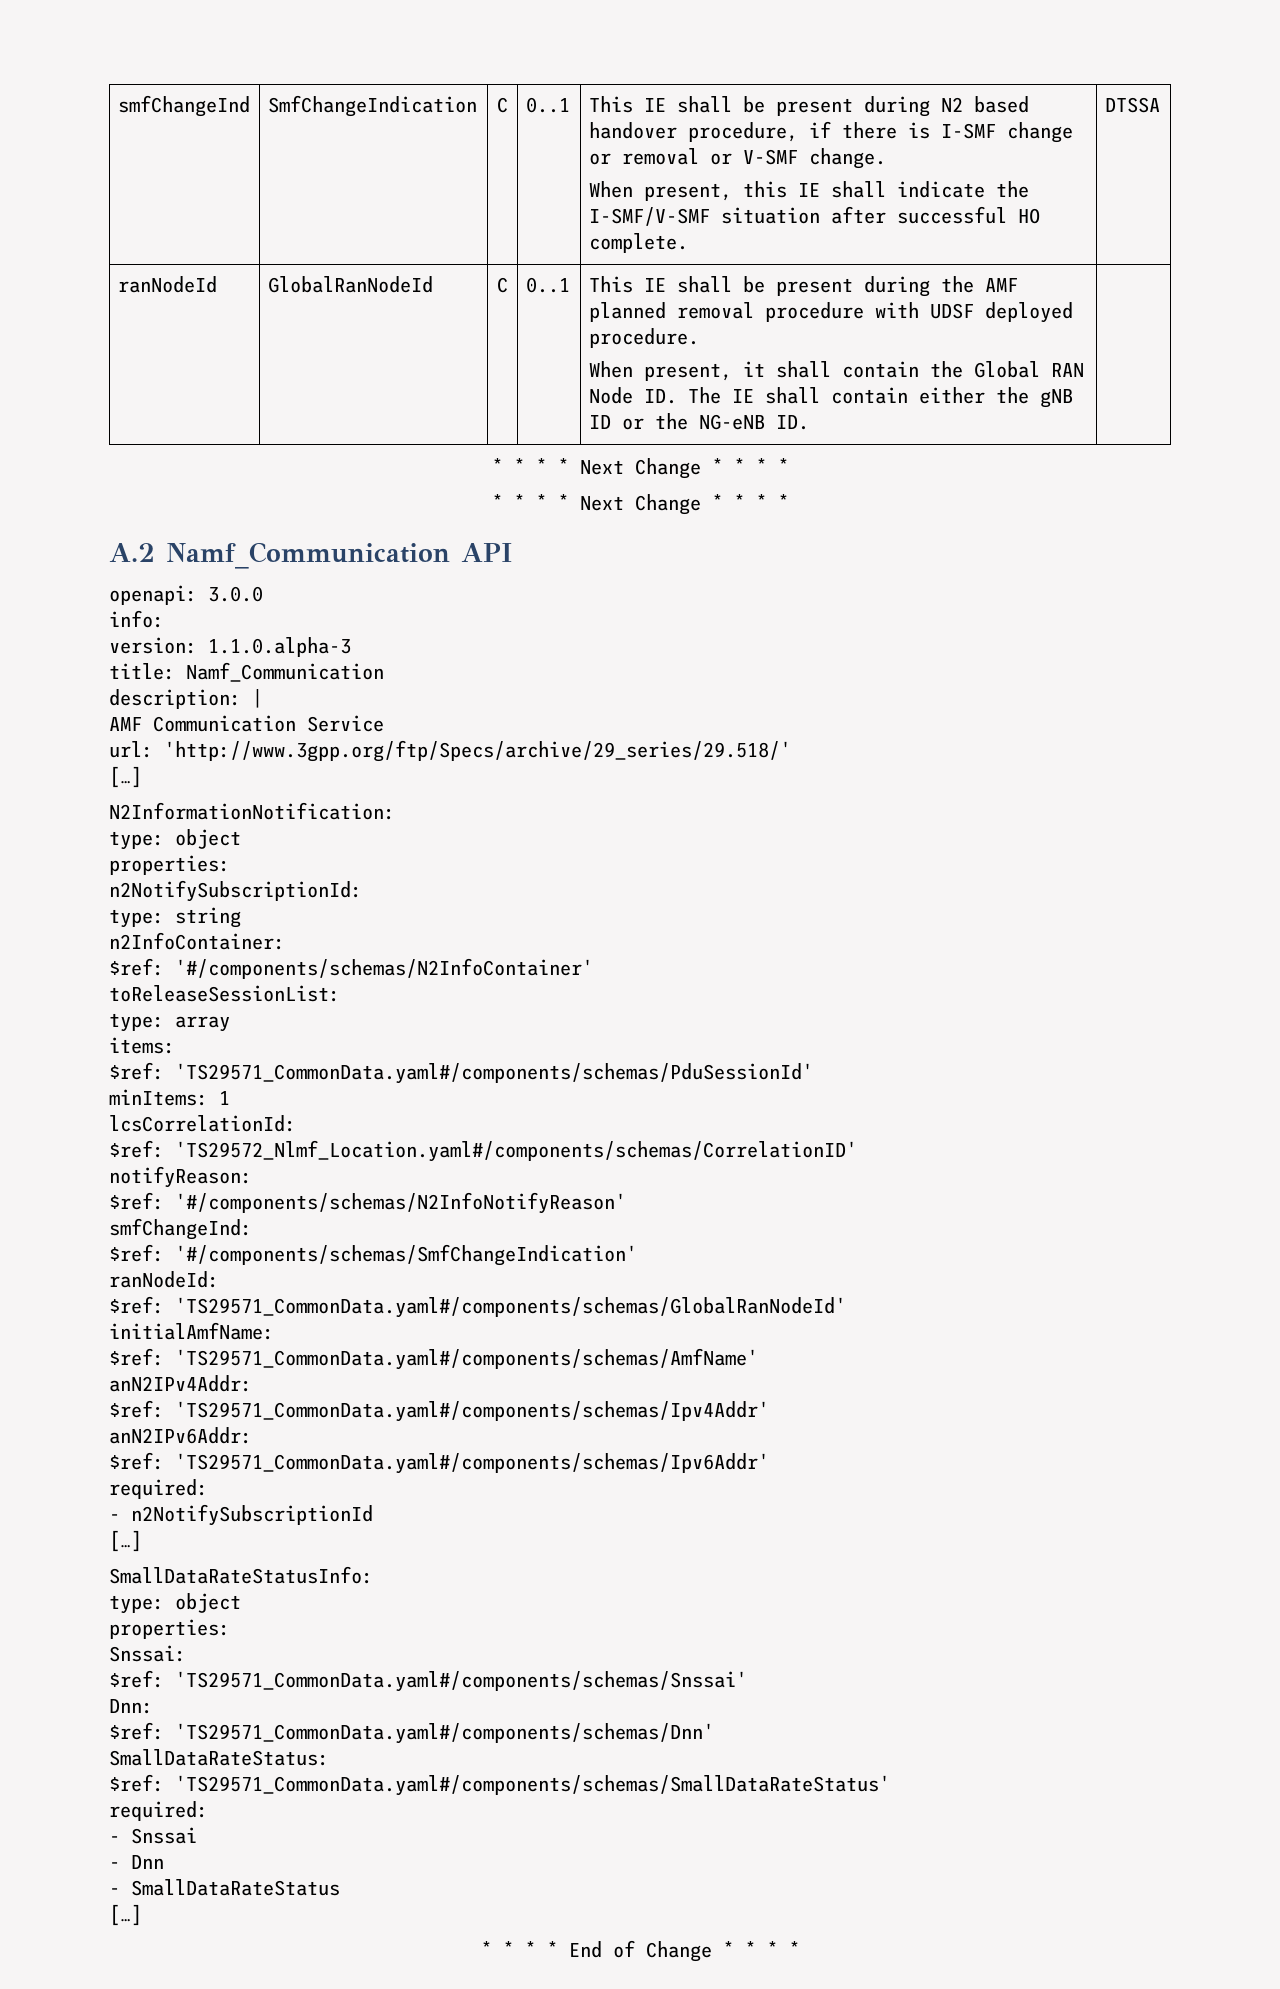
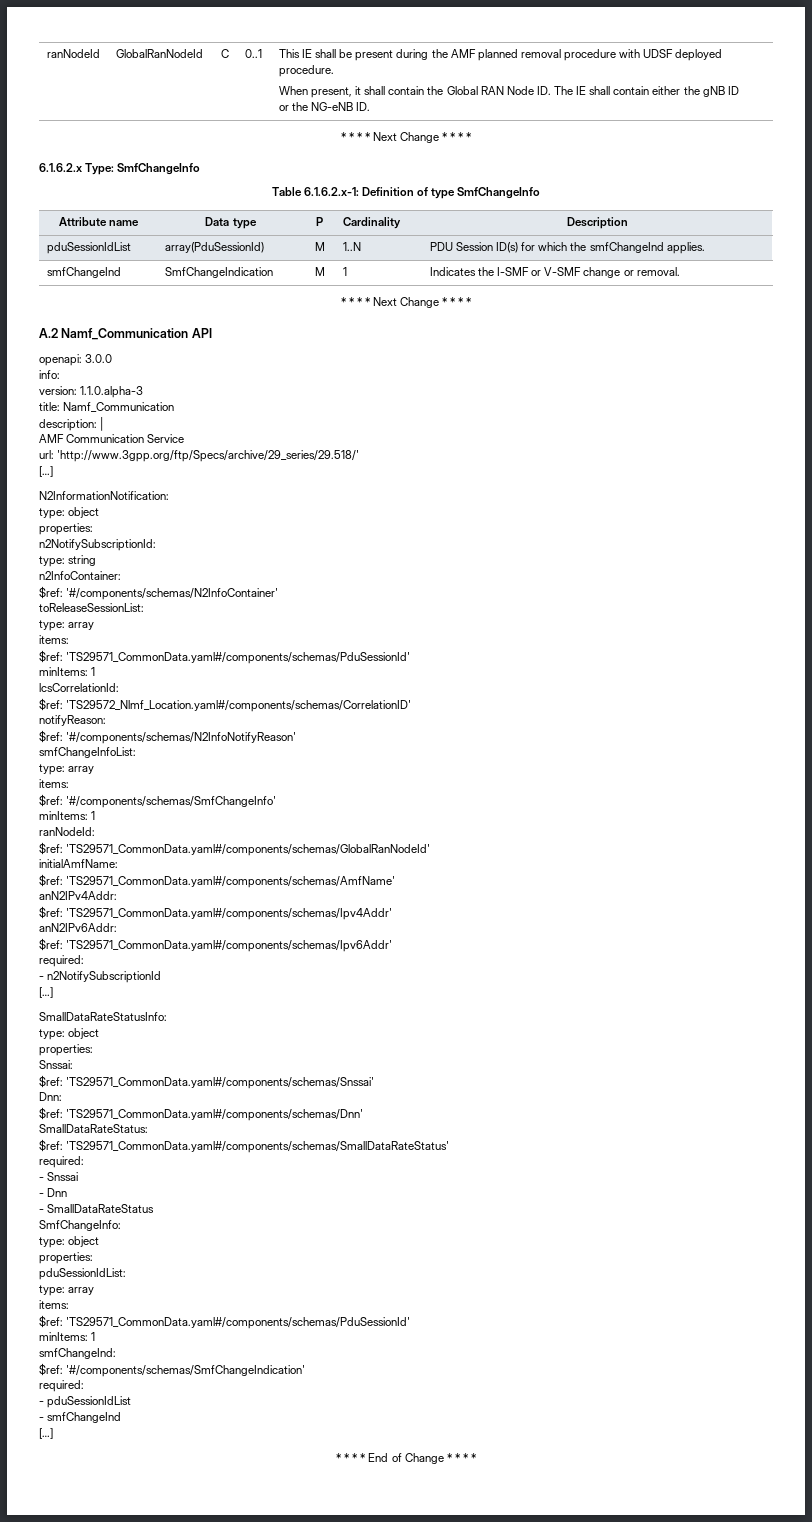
- smfChangeInd | SmfChangeIndication | C | 0..1 | This IE shall be present during N2 based handover procedure, if there is I-SMF change or removal or V-SMF change.
- When present, this IE shall indicate the I-SMF/V-SMF situation after successful HO complete. | DTSSA
+ 6.1.6.2.x Type: SmfChangeInfo
+ Table 6.1.6.2.x-1: Definition of type SmfChangeInfo
+ Attribute name | Data type | P | Cardinality | Description
+ pduSessionIdList | array(PduSessionId) | M | 1..N | PDU Session ID(s) for which the smfChangeInd applies.
+ smfChangeInd | SmfChangeIndication | M | 1 | Indicates the I-SMF or V-SMF change or removal.
- smfChangeInd:
- $ref: '#/components/schemas/SmfChangeIndication'
+ smfChangeInfoList:
+ type: array
+ items:
+ $ref: '#/components/schemas/SmfChangeInfo'
+ minItems: 1
+ SmfChangeInfo:
+ type: object
+ properties:
+ pduSessionIdList:
+ type: array
+ items:
+ $ref: 'TS29571_CommonData.yaml#/components/schemas/PduSessionId'
+ minItems: 1
+ smfChangeInd:
+ $ref: '#/components/schemas/SmfChangeIndication'
+ required:
+ - pduSessionIdList
+ - smfChangeInd

